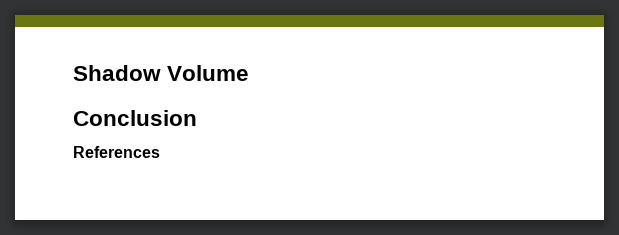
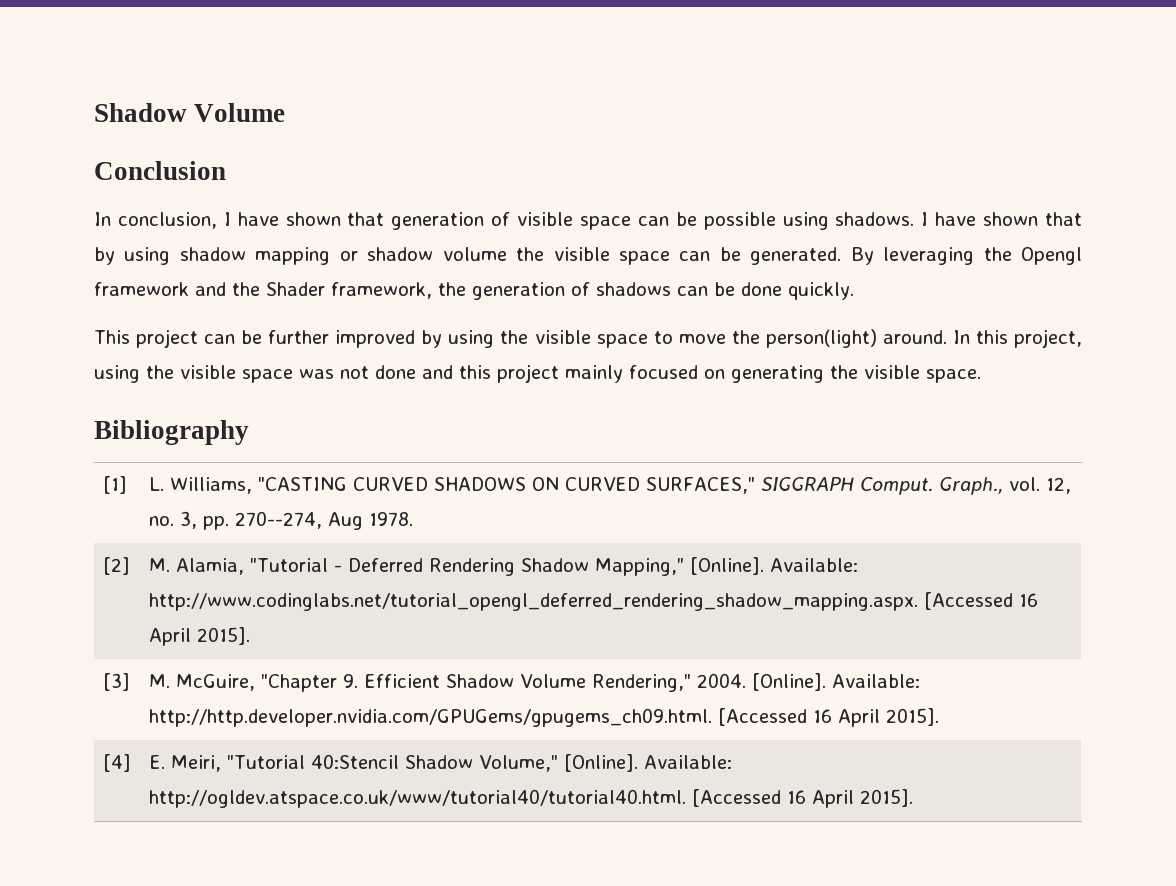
- References
+ In conclusion, I have shown that generation of visible space can be possible using shadows. I have shown that by using shadow mapping or shadow volume the visible space can be generated. By leveraging the Opengl framework and the Shader framework, the generation of shadows can be done quickly.
+ This project can be further improved by using the visible space to move the person(light) around. In this project, using the visible space was not done and this project mainly focused on generating the visible space.
+ Bibliography
+ [1] | L. Williams, "CASTING CURVED SHADOWS ON CURVED SURFACES," SIGGRAPH Comput. Graph., vol. 12, no. 3, pp. 270--274, Aug 1978.
+ [2] | M. Alamia, "Tutorial - Deferred Rendering Shadow Mapping," [Online]. Available: http://www.codinglabs.net/tutorial_opengl_deferred_rendering_shadow_mapping.aspx. [Accessed 16 April 2015].
+ [3] | M. McGuire, "Chapter 9. Efficient Shadow Volume Rendering," 2004. [Online]. Available: http://http.developer.nvidia.com/GPUGems/gpugems_ch09.html. [Accessed 16 April 2015].
+ [4] | E. Meiri, "Tutorial 40:Stencil Shadow Volume," [Online]. Available: http://ogldev.atspace.co.uk/www/tutorial40/tutorial40.html. [Accessed 16 April 2015].

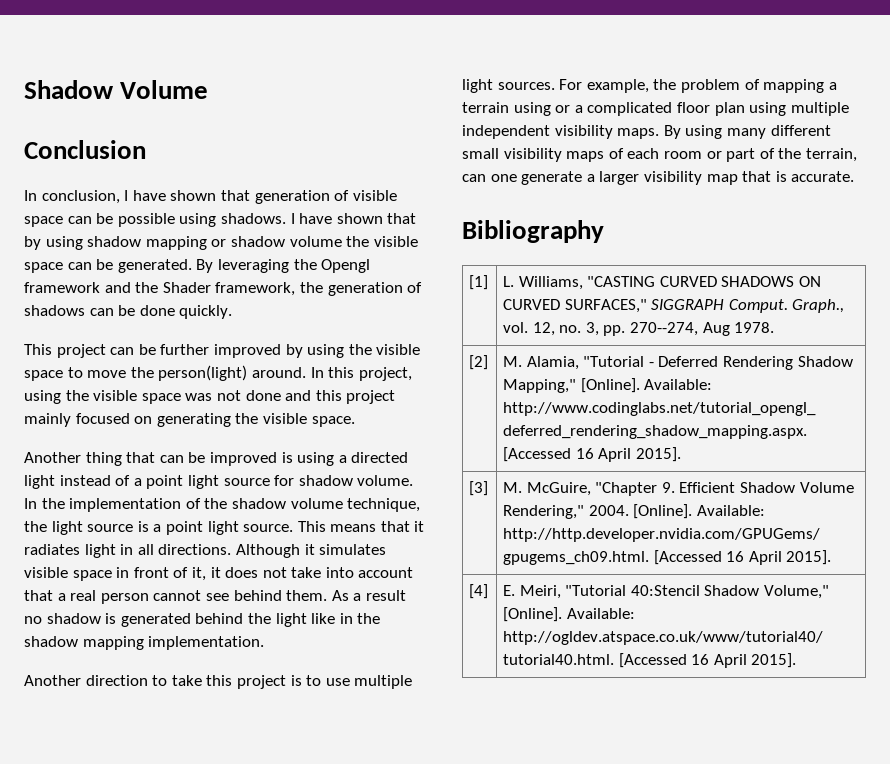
+ Another thing that can be improved is using a directed light instead of a point light source for shadow volume. In the implementation of the shadow volume technique, the light source is a point light source. This means that it radiates light in all directions. Although it simulates visible space in front of it, it does not take into account that a real person cannot see behind them. As a result no shadow is generated behind the light like in the shadow mapping implementation.
+ Another direction to take this project is to use multiple light sources. For example, the problem of mapping a terrain using or a complicated floor plan using multiple independent visibility maps. By using many different small visibility maps of each room or part of the terrain, can one generate a larger visibility map that is accurate.

